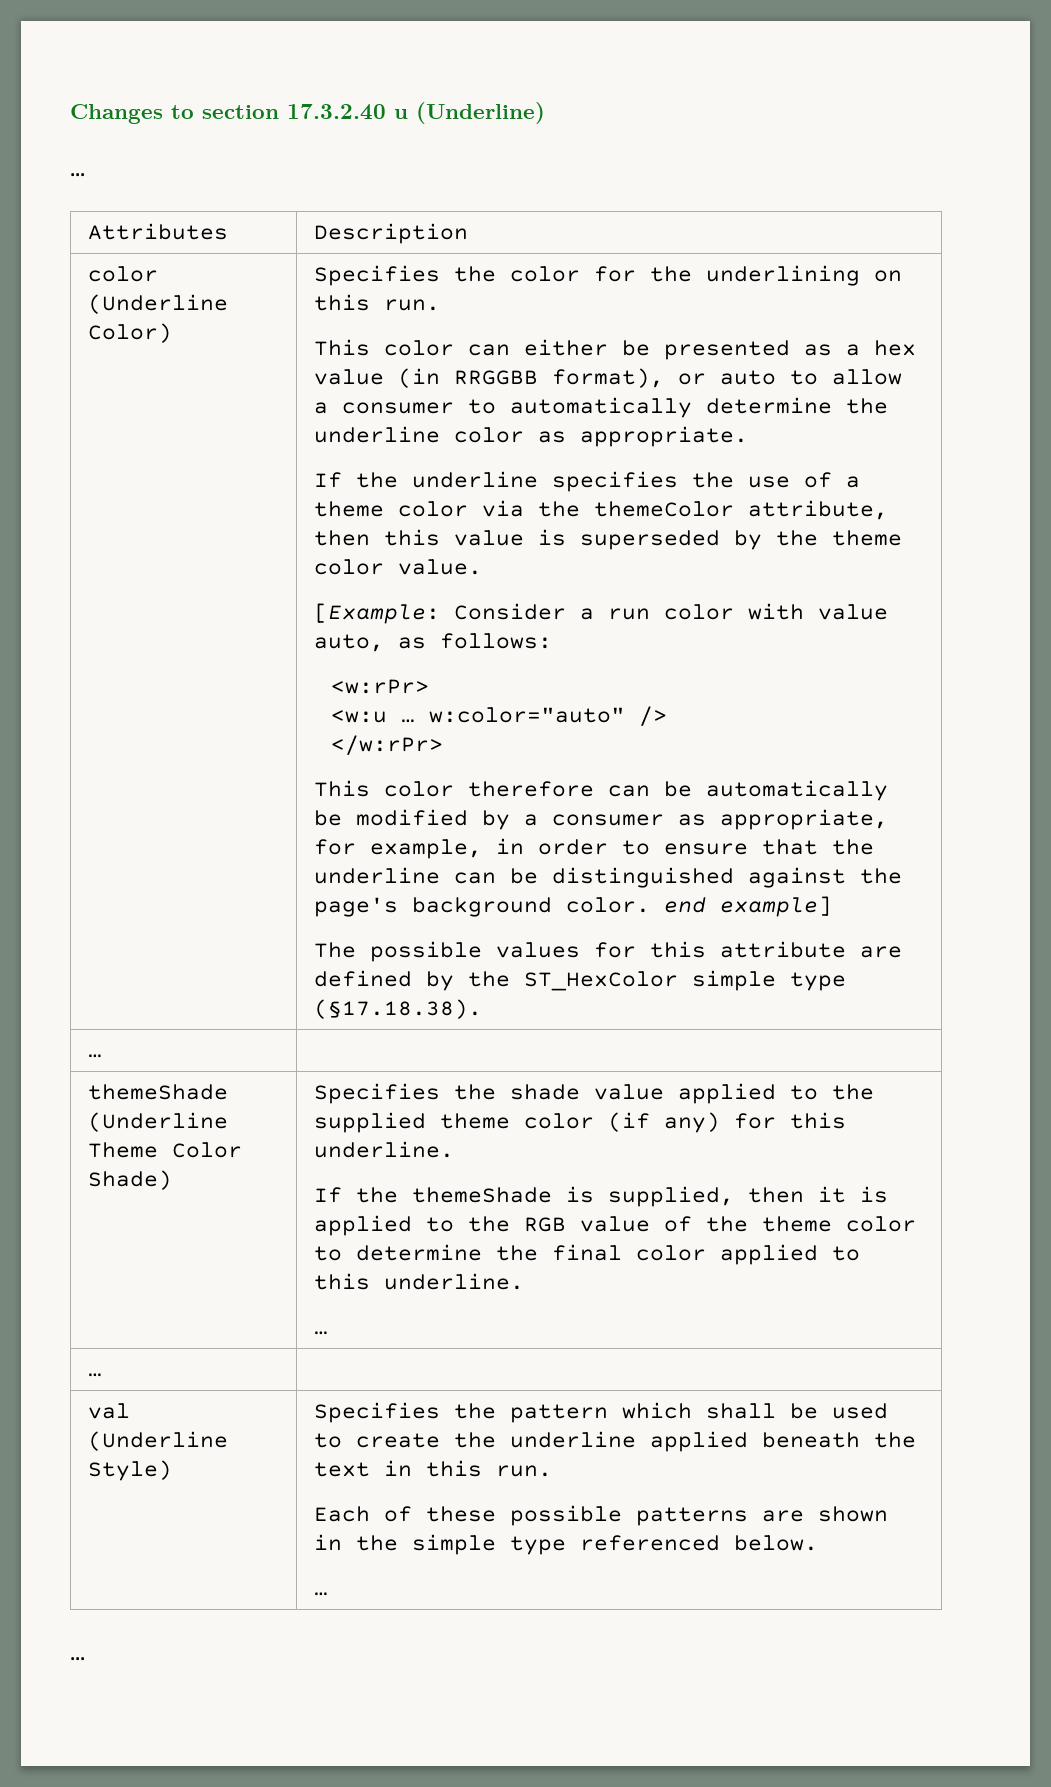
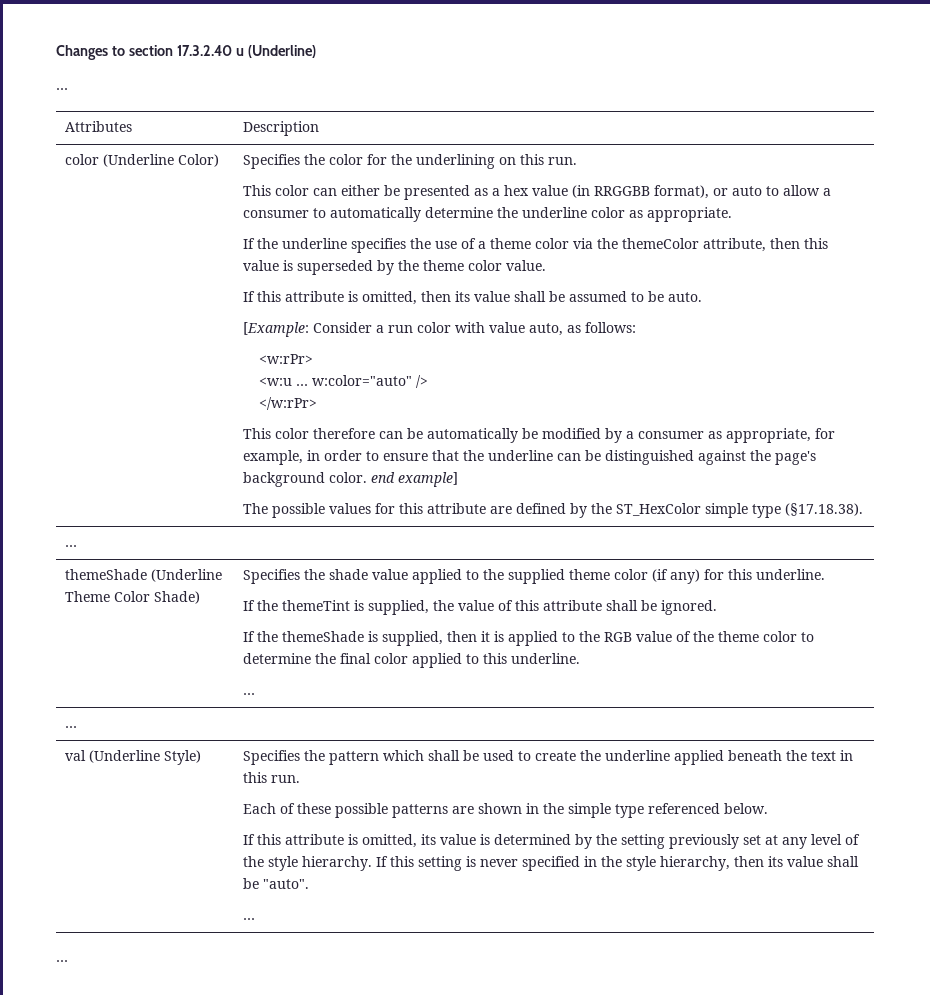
+ If this attribute is omitted, then its value shall be assumed to be auto.
+ If the themeTint is supplied, the value of this attribute shall be ignored.
+ If this attribute is omitted, its value is determined by the setting previously set at any level of the style hierarchy. If this setting is never specified in the style hierarchy, then its value shall be "auto".

